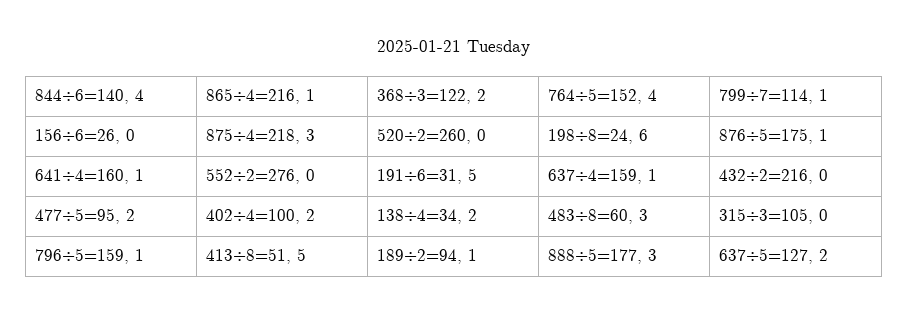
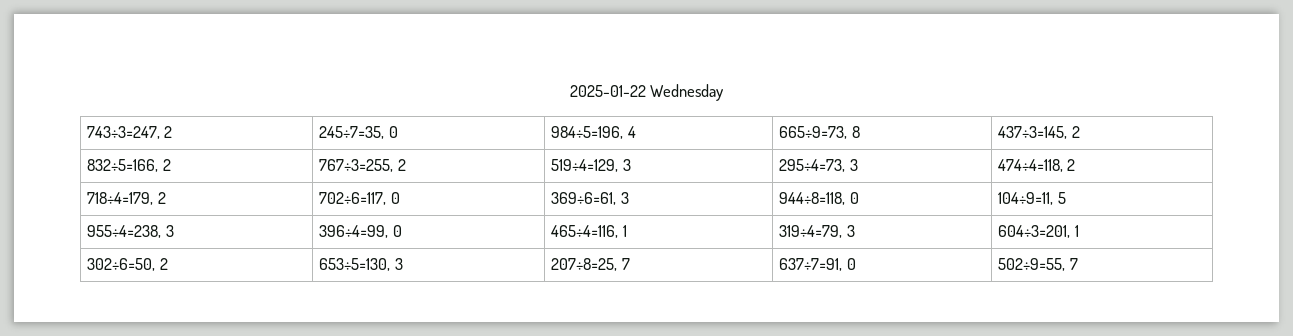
- 2025-01-21 Tuesday
- 844÷6=140, 4 | 865÷4=216, 1 | 368÷3=122, 2 | 764÷5=152, 4 | 799÷7=114, 1
- 156÷6=26, 0 | 875÷4=218, 3 | 520÷2=260, 0 | 198÷8=24, 6 | 876÷5=175, 1
- 641÷4=160, 1 | 552÷2=276, 0 | 191÷6=31, 5 | 637÷4=159, 1 | 432÷2=216, 0
- 477÷5=95, 2 | 402÷4=100, 2 | 138÷4=34, 2 | 483÷8=60, 3 | 315÷3=105, 0
- 796÷5=159, 1 | 413÷8=51, 5 | 189÷2=94, 1 | 888÷5=177, 3 | 637÷5=127, 2
+ 2025-01-22 Wednesday
+ 743÷3=247, 2 | 245÷7=35, 0 | 984÷5=196, 4 | 665÷9=73, 8 | 437÷3=145, 2
+ 832÷5=166, 2 | 767÷3=255, 2 | 519÷4=129, 3 | 295÷4=73, 3 | 474÷4=118, 2
+ 718÷4=179, 2 | 702÷6=117, 0 | 369÷6=61, 3 | 944÷8=118, 0 | 104÷9=11, 5
+ 955÷4=238, 3 | 396÷4=99, 0 | 465÷4=116, 1 | 319÷4=79, 3 | 604÷3=201, 1
+ 302÷6=50, 2 | 653÷5=130, 3 | 207÷8=25, 7 | 637÷7=91, 0 | 502÷9=55, 7

